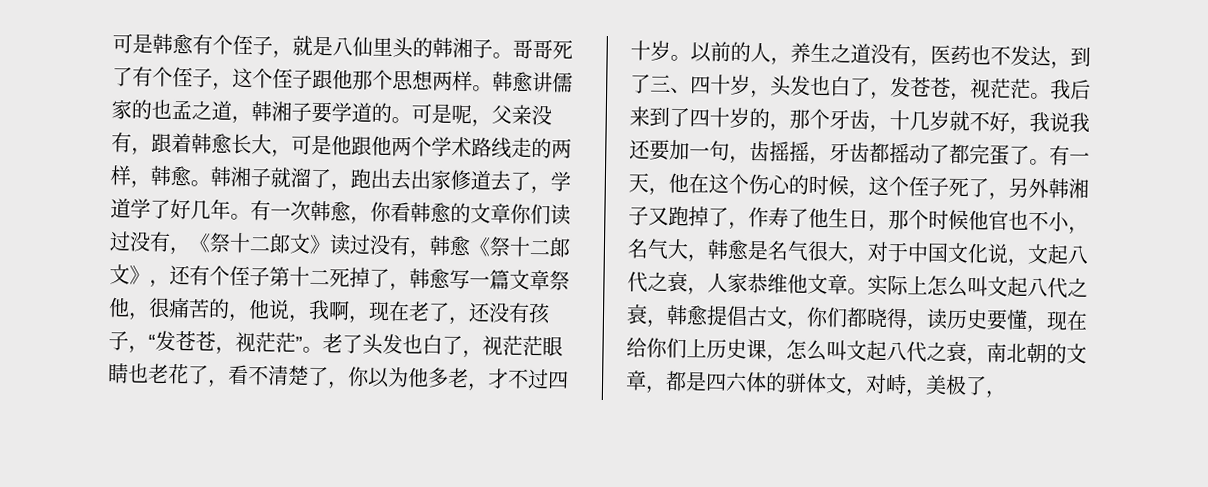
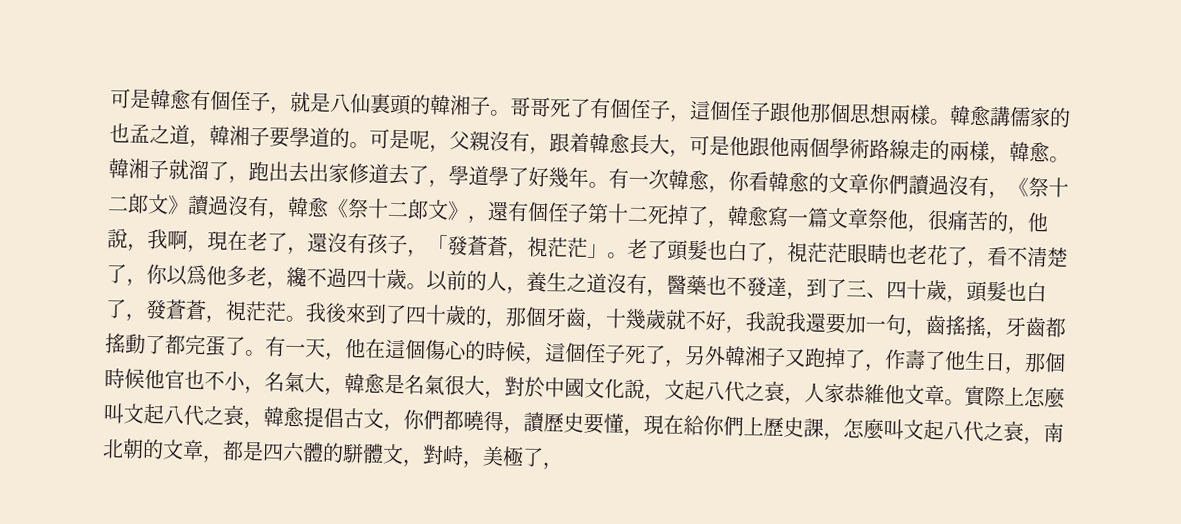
- 可是韩愈有个侄子，就是八仙里头的韩湘子。
+ 可是韓愈有個侄子，就是八仙裏頭的韓湘子。
- 哥哥死了有个侄子，这个侄子跟他那个思想两样。韩愈讲儒家的也孟之道，韩湘子要学道的。
+ 哥哥死了有個侄子，這個侄子跟他那個思想兩樣。韓愈講儒家的也孟之道，韓湘子要學道的。
- 可是呢，父亲没有，跟着韩愈长大，可是他跟他两个学术路线走的两样，韩愈。韩湘子就溜了，跑出去出家修道去了，学道学了好几年。
+ 可是呢，父親沒有，跟着韓愈長大，可是他跟他兩個學術路線走的兩樣，韓愈。韓湘子就溜了，跑出去出家修道去了，學道學了好幾年。
- 有一次韩愈，你看韩愈的文章你们读过没有，《祭十二郞文》读过没有，韩愈《祭十二郞文》，还有个侄子第十二死掉了，韩愈写一篇文章祭他，很痛苦的，他说，我啊，现在老了，还没有孩子，“发苍苍，视茫茫”。老了头发也白了，视茫茫眼睛也老花了，看不清楚了，你以为他多老，才不过四十岁。以前的人，养生之道没有，医药也不发达，到了三、四十岁，头发也白了，发苍苍，视茫茫。
+ 有一次韓愈，你看韓愈的文章你們讀過沒有，《祭十二郞文》讀過沒有，韓愈《祭十二郞文》，還有個侄子第十二死掉了，韓愈寫一篇文章祭他，很痛苦的，他說，我啊，現在老了，還沒有孩子，「發蒼蒼，視茫茫」。老了頭髮也白了，視茫茫眼睛也老花了，看不清楚了，你以爲他多老，纔不過四十歲。以前的人，養生之道沒有，醫藥也不發達，到了三、四十歲，頭髮也白了，發蒼蒼，視茫茫。
- 我后来到了四十岁的，那个牙齿，十几岁就不好，我说我还要加一句，齿摇摇，牙齿都摇动了都完蛋了。
+ 我後來到了四十歲的，那個牙齒，十幾歲就不好，我說我還要加一句，齒搖搖，牙齒都搖動了都完蛋了。
- 有一天，他在这个伤心的时候，这个侄子死了，另外韩湘子又跑掉了，作寿了他生日，那个时候他官也不小，名气大，韩愈是名气很大，对于中国文化说，文起八代之衰，人家恭维他文章。
+ 有一天，他在這個傷心的時候，這個侄子死了，另外韓湘子又跑掉了，作壽了他生日，那個時候他官也不小，名氣大，韓愈是名氣很大，對於中國文化說，文起八代之衰，人家恭維他文章。
- 实际上怎么叫文起八代之衰，韩愈提倡古文，你们都晓得，读历史要懂，现在给你们上历史课，怎么叫文起八代之衰，南北朝的文章，都是四六体的骈体文，对峙，美极了，
+ 實際上怎麼叫文起八代之衰，韓愈提倡古文，你們都曉得，讀歷史要懂，現在給你們上歷史課，怎麼叫文起八代之衰，南北朝的文章，都是四六體的駢體文，對峙，美極了，

